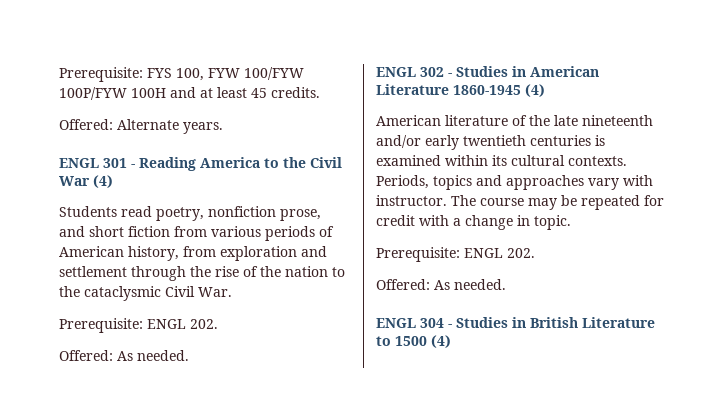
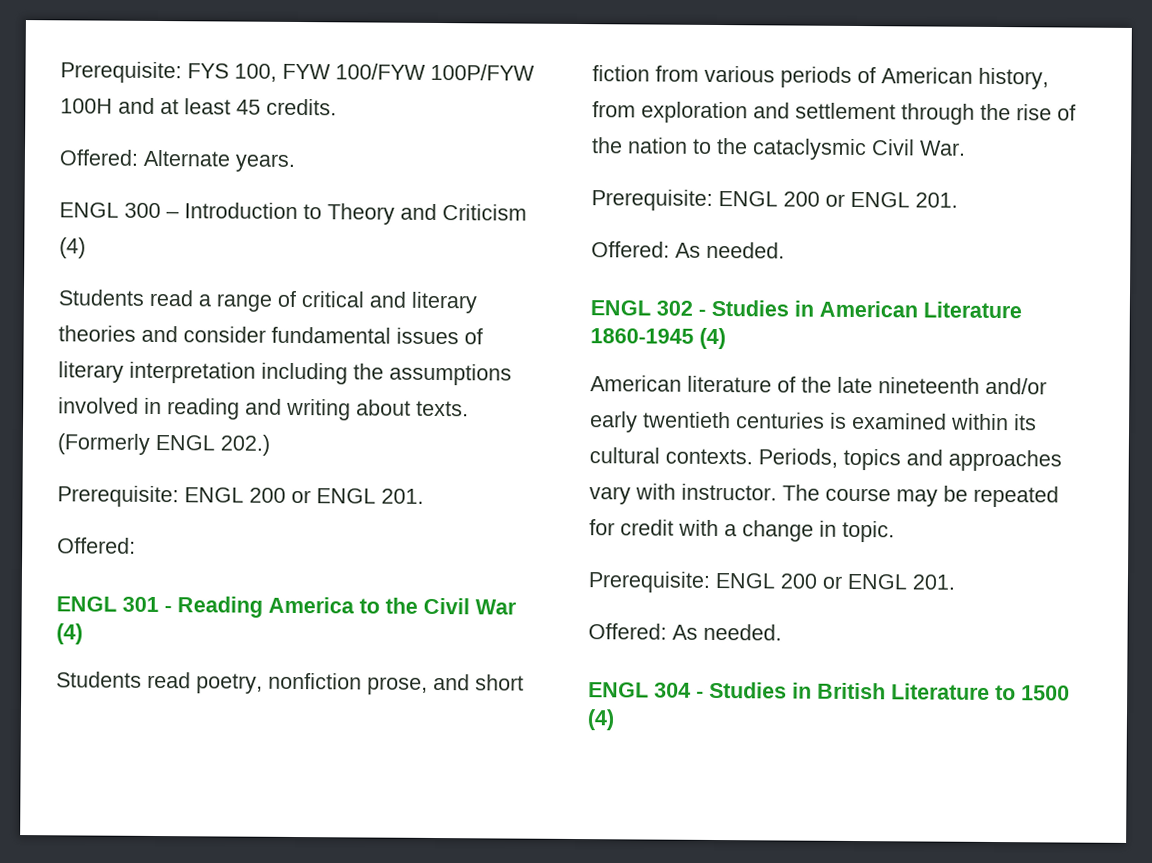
+ ENGL 300 – Introduction to Theory and Criticism (4)
+ Students read a range of critical and literary theories and consider fundamental issues of literary interpretation including the assumptions involved in reading and writing about texts. (Formerly ENGL 202.)
+ Prerequisite: ENGL 200 or ENGL 201.
+ Offered:
  Students read poetry, nonfiction prose, and short fiction from various periods of American history, from exploration and settlement through the rise of the nation to the cataclysmic Civil War.
- Prerequisite: ENGL 202.
+ Prerequisite: ENGL 200 or ENGL 201.
  The course may be repeated for credit with a change in topic.
- Prerequisite: ENGL 202.
+ Prerequisite: ENGL 200 or ENGL 201.

